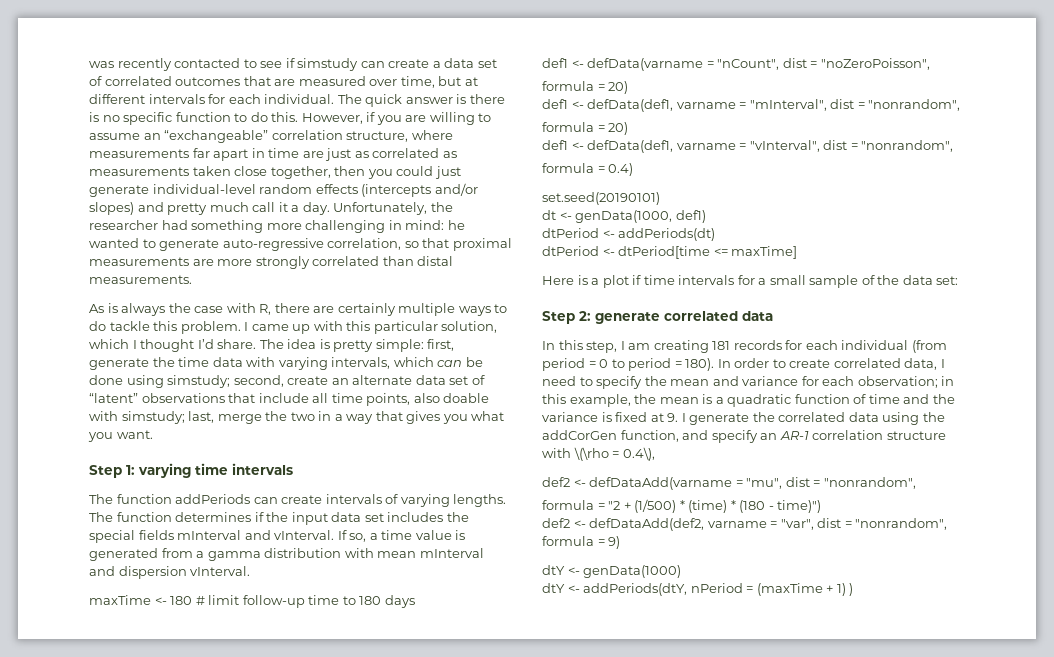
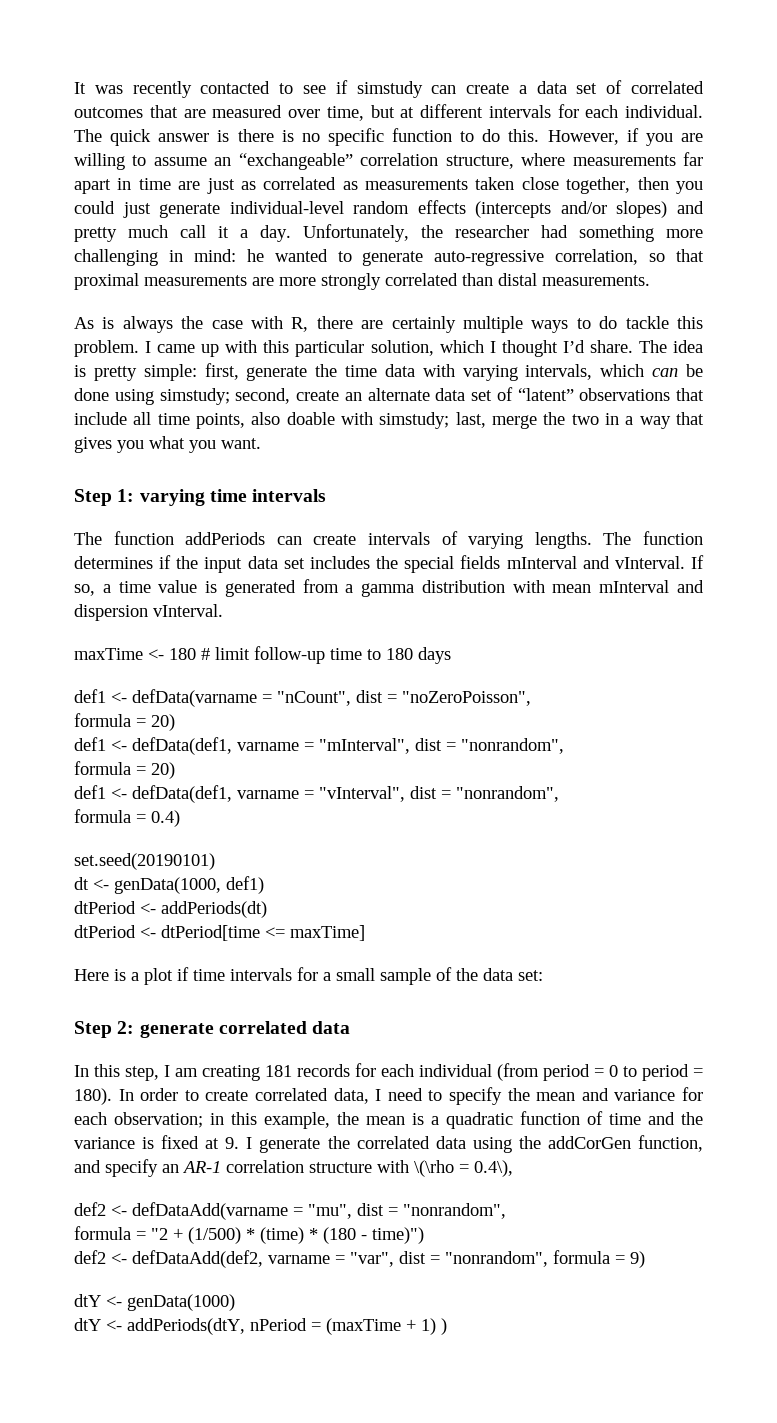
- was recently contacted to see if simstudy can create a data set of correlated outcomes that are measured over time, but at different intervals for each individual.
+ It was recently contacted to see if simstudy can create a data set of correlated outcomes that are measured over time, but at different intervals for each individual.

